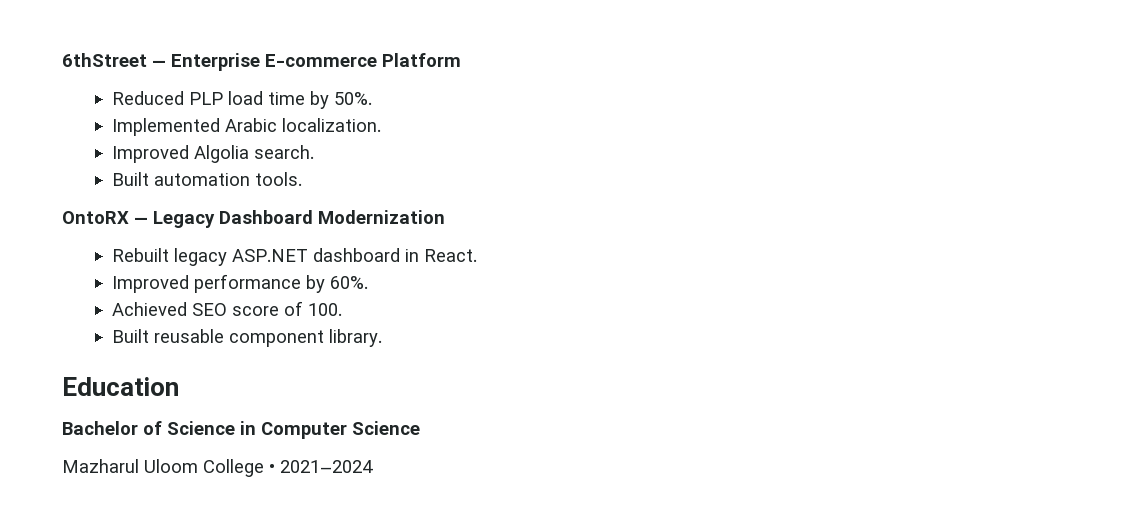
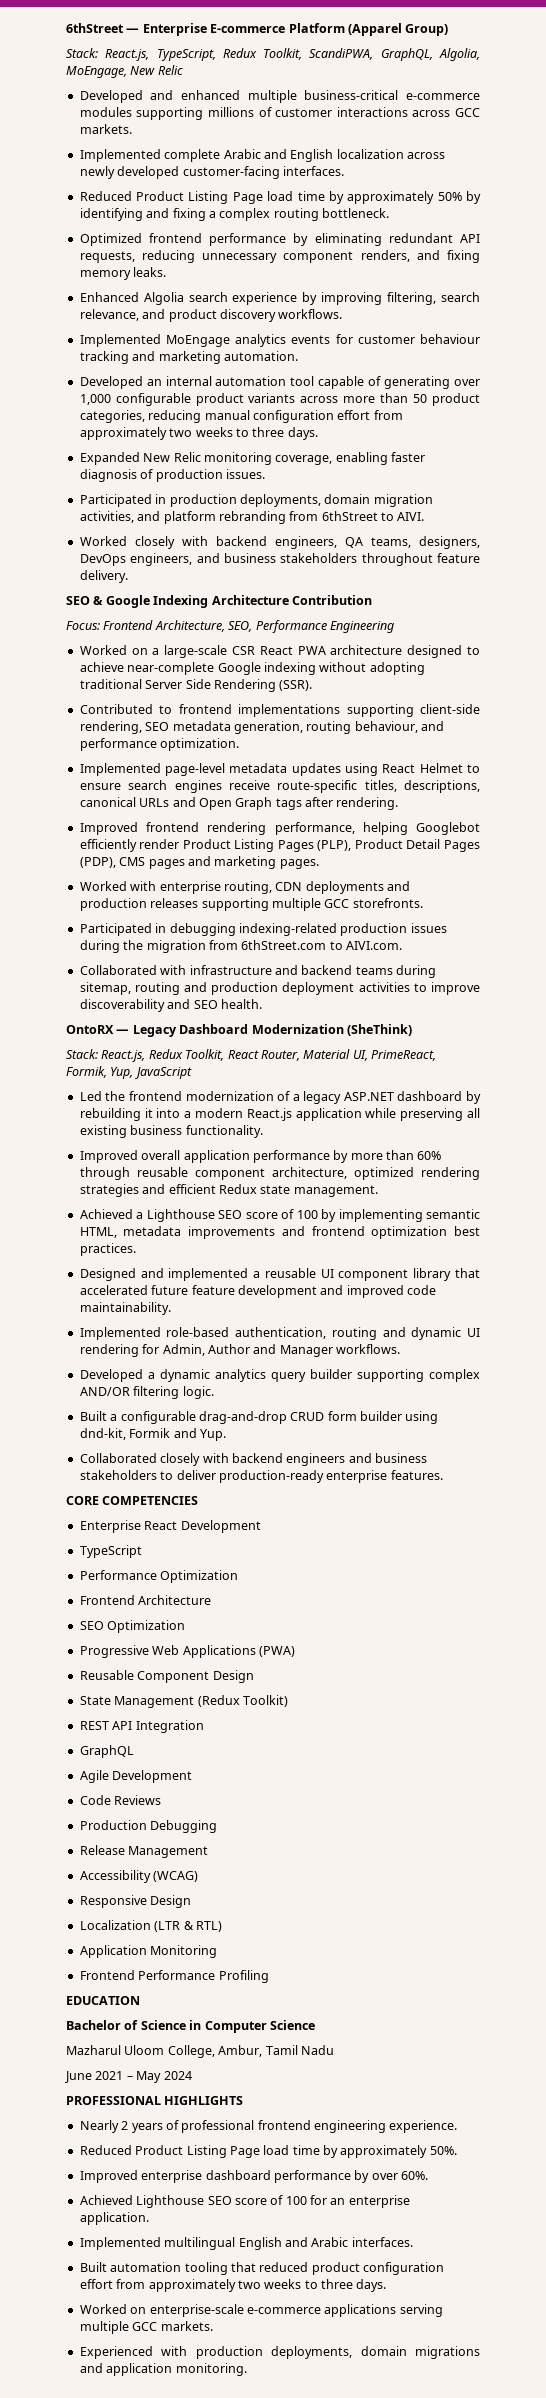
- 6thStreet — Enterprise E-commerce Platform
- Reduced PLP load time by 50%.
- Implemented Arabic localization.
- Improved Algolia search.
- Built automation tools.
+ 6thStreet — Enterprise E-commerce Platform (Apparel Group)
+ Stack: React.js, TypeScript, Redux Toolkit, ScandiPWA, GraphQL, Algolia, MoEngage, New Relic
+ Developed and enhanced multiple business-critical e-commerce modules supporting millions of customer interactions across GCC markets.
+ Implemented complete Arabic and English localization across newly developed customer-facing interfaces.
+ Reduced Product Listing Page load time by approximately 50% by identifying and fixing a complex routing bottleneck.
+ Optimized frontend performance by eliminating redundant API requests, reducing unnecessary component renders, and fixing memory leaks.
+ Enhanced Algolia search experience by improving filtering, search relevance, and product discovery workflows.
+ Implemented MoEngage analytics events for customer behaviour tracking and marketing automation.
+ Developed an internal automation tool capable of generating over 1,000 configurable product variants across more than 50 product categories, reducing manual configuration effort from approximately two weeks to three days.
+ Expanded New Relic monitoring coverage, enabling faster diagnosis of production issues.
+ Participated in production deployments, domain migration activities, and platform rebranding from 6thStreet to AIVI.
+ Worked closely with backend engineers, QA teams, designers, DevOps engineers, and business stakeholders throughout feature delivery.
+ SEO & Google Indexing Architecture Contribution
+ Focus: Frontend Architecture, SEO, Performance Engineering
+ Worked on a large-scale CSR React PWA architecture designed to achieve near-complete Google indexing without adopting traditional Server Side Rendering (SSR).
+ Contributed to frontend implementations supporting client-side rendering, SEO metadata generation, routing behaviour, and performance optimization.
+ Implemented page-level metadata updates using React Helmet to ensure search engines receive route-specific titles, descriptions, canonical URLs and Open Graph tags after rendering.
+ Improved frontend rendering performance, helping Googlebot efficiently render Product Listing Pages (PLP), Product Detail Pages (PDP), CMS pages and marketing pages.
+ Worked with enterprise routing, CDN deployments and production releases supporting multiple GCC storefronts.
+ Participated in debugging indexing-related production issues during the migration from 6thStreet.com to AIVI.com.
+ Collaborated with infrastructure and backend teams during sitemap, routing and production deployment activities to improve discoverability and SEO health.
- OntoRX — Legacy Dashboard Modernization
- Rebuilt legacy ASP.NET dashboard in React.
- Improved performance by 60%.
- Achieved SEO score of 100.
- Built reusable component library.
- Education
+ OntoRX — Legacy Dashboard Modernization (SheThink)
+ Stack: React.js, Redux Toolkit, React Router, Material UI, PrimeReact, Formik, Yup, JavaScript
+ Led the frontend modernization of a legacy ASP.NET dashboard by rebuilding it into a modern React.js application while preserving all existing business functionality.
+ Improved overall application performance by more than 60% through reusable component architecture, optimized rendering strategies and efficient Redux state management.
+ Achieved a Lighthouse SEO score of 100 by implementing semantic HTML, metadata improvements and frontend optimization best practices.
+ Designed and implemented a reusable UI component library that accelerated future feature development and improved code maintainability.
+ Implemented role-based authentication, routing and dynamic UI rendering for Admin, Author and Manager workflows.
+ Developed a dynamic analytics query builder supporting complex AND/OR filtering logic.
+ Built a configurable drag-and-drop CRUD form builder using dnd-kit, Formik and Yup.
+ Collaborated closely with backend engineers and business stakeholders to deliver production-ready enterprise features.
+ CORE COMPETENCIES
+ Enterprise React Development
+ TypeScript
+ Performance Optimization
+ Frontend Architecture
+ SEO Optimization
+ Progressive Web Applications (PWA)
+ Reusable Component Design
+ State Management (Redux Toolkit)
+ REST API Integration
+ GraphQL
+ Agile Development
+ Code Reviews
+ Production Debugging
+ Release Management
+ Accessibility (WCAG)
+ Responsive Design
+ Localization (LTR & RTL)
+ Application Monitoring
+ Frontend Performance Profiling
+ EDUCATION
- Mazharul Uloom College • 2021–2024
+ Mazharul Uloom College, Ambur, Tamil Nadu
+ June 2021 – May 2024
+ PROFESSIONAL HIGHLIGHTS
+ Nearly 2 years of professional frontend engineering experience.
+ Reduced Product Listing Page load time by approximately 50%.
+ Improved enterprise dashboard performance by over 60%.
+ Achieved Lighthouse SEO score of 100 for an enterprise application.
+ Implemented multilingual English and Arabic interfaces.
+ Built automation tooling that reduced product configuration effort from approximately two weeks to three days.
+ Worked on enterprise-scale e-commerce applications serving multiple GCC markets.
+ Experienced with production deployments, domain migrations and application monitoring.

